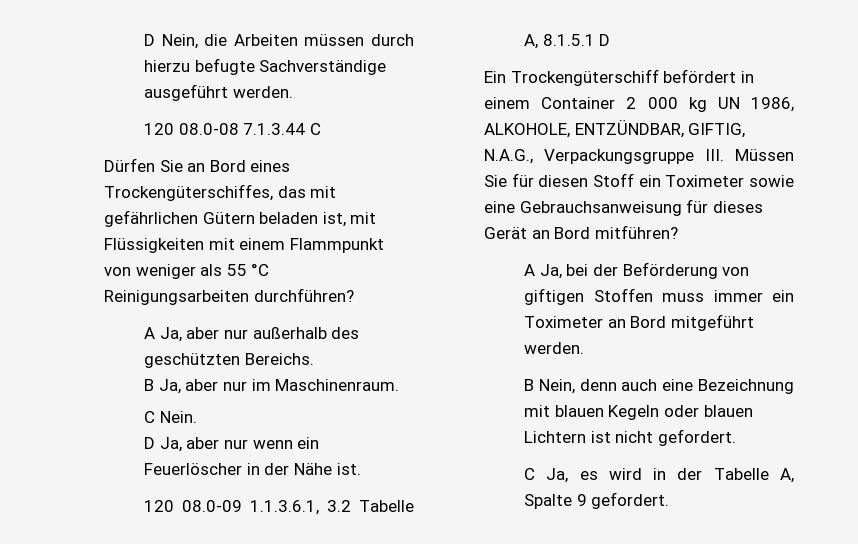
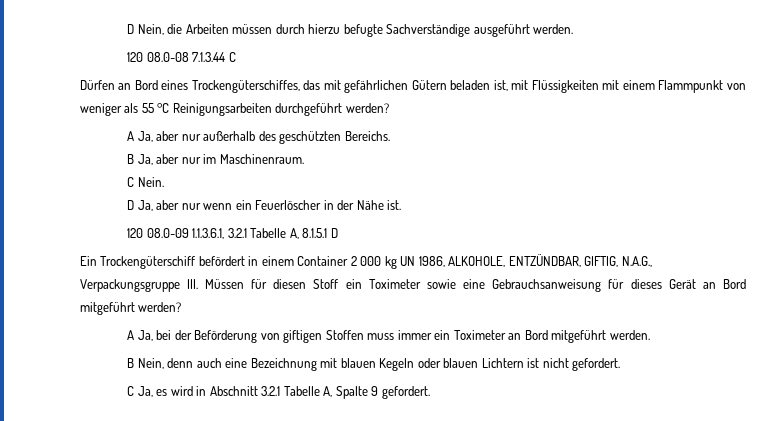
- Dürfen Sie an Bord eines Trockengüterschiffes, das mit gefährlichen Gütern beladen ist, mit Flüssigkeiten mit einem Flammpunkt von weniger als 55 °C Reinigungsarbeiten durchführen?
+ Dürfen an Bord eines Trockengüterschiffes, das mit gefährlichen Gütern beladen ist, mit Flüssigkeiten mit einem Flammpunkt von weniger als 55 °C Reinigungsarbeiten durchgeführt werden?
- 120 08.0-09 1.1.3.6.1, 3.2 Tabelle A, 8.1.5.1 D
+ 120 08.0-09 1.1.3.6.1, 3.2.1 Tabelle A, 8.1.5.1 D
- Ein Trockengüterschiff befördert in einem Container 2 000 kg UN 1986, ALKOHOLE, ENTZÜNDBAR, GIFTIG, N.A.G., Verpackungsgruppe III. Müssen Sie für diesen Stoff ein Toximeter sowie eine Gebrauchsanweisung für dieses Gerät an Bord mitführen?
+ Ein Trockengüterschiff befördert in einem Container 2 000 kg UN 1986, ALKOHOLE, ENTZÜNDBAR, GIFTIG, N.A.G., Verpackungsgruppe III. Müssen für diesen Stoff ein Toximeter sowie eine Gebrauchsanweisung für dieses Gerät an Bord mitgeführt werden?
- C Ja, es wird in der Tabelle A, Spalte 9 gefordert.
+ C Ja, es wird in Abschnitt 3.2.1 Tabelle A, Spalte 9 gefordert.

